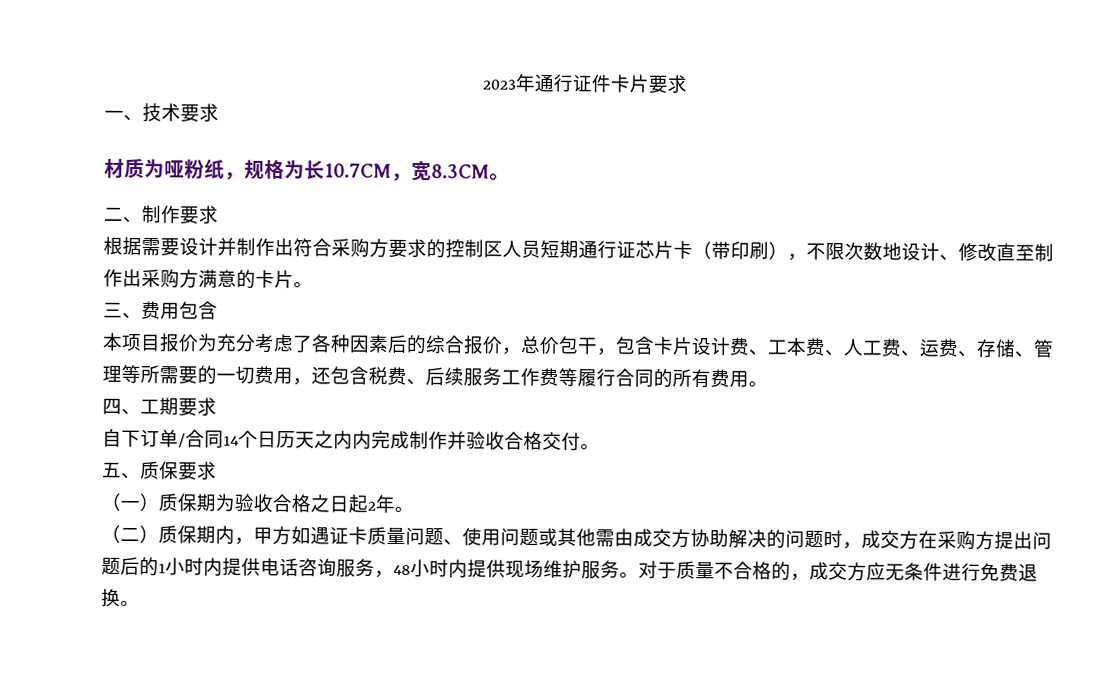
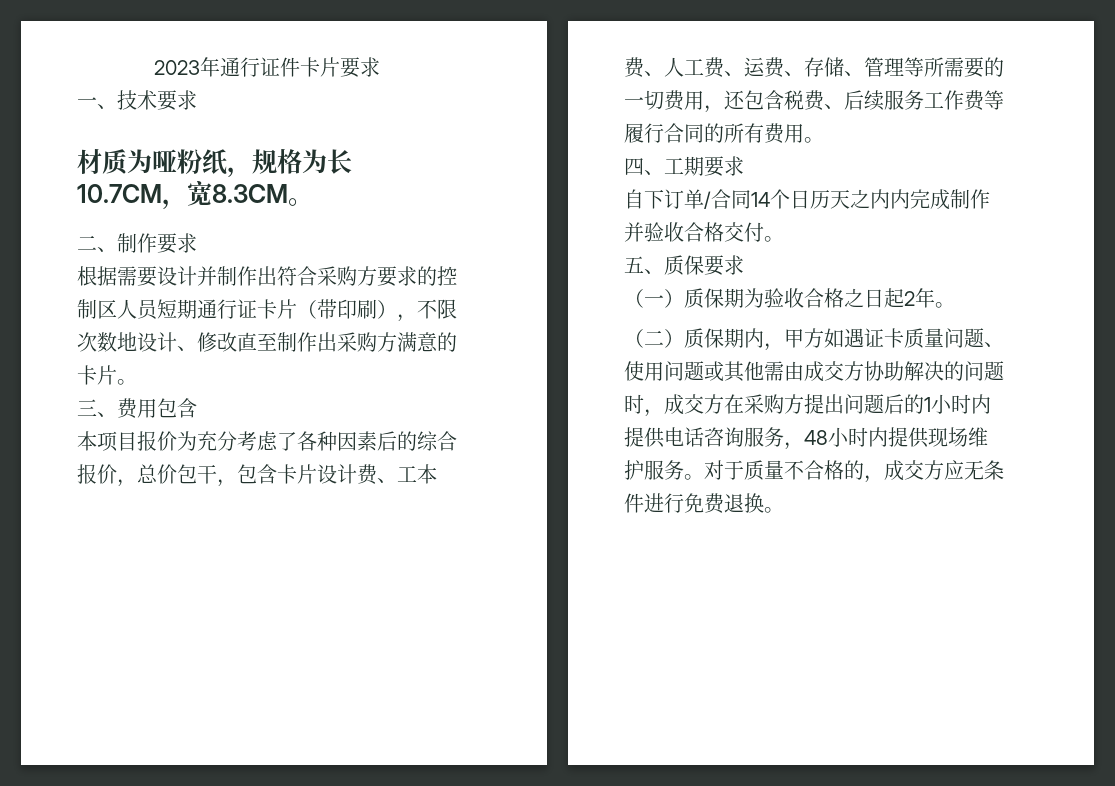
- 根据需要设计并制作出符合采购方要求的控制区人员短期通行证芯片卡（带印刷），不限次数地设计、修改直至制作出采购方满意的卡片。
+ 根据需要设计并制作出符合采购方要求的控制区人员短期通行证卡片（带印刷），不限次数地设计、修改直至制作出采购方满意的卡片。

